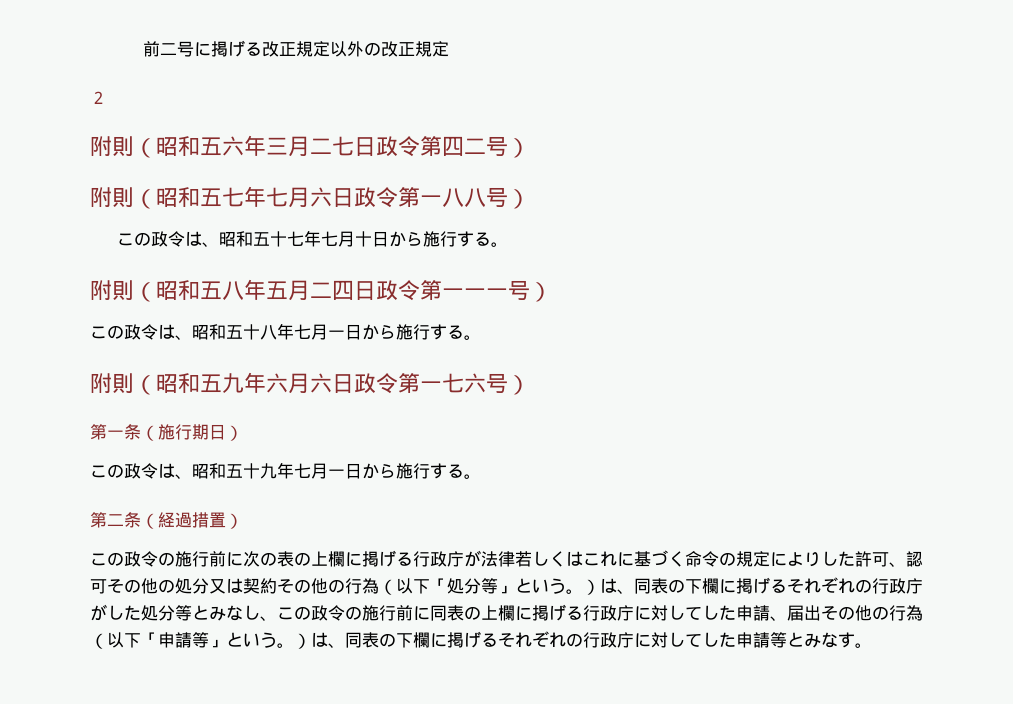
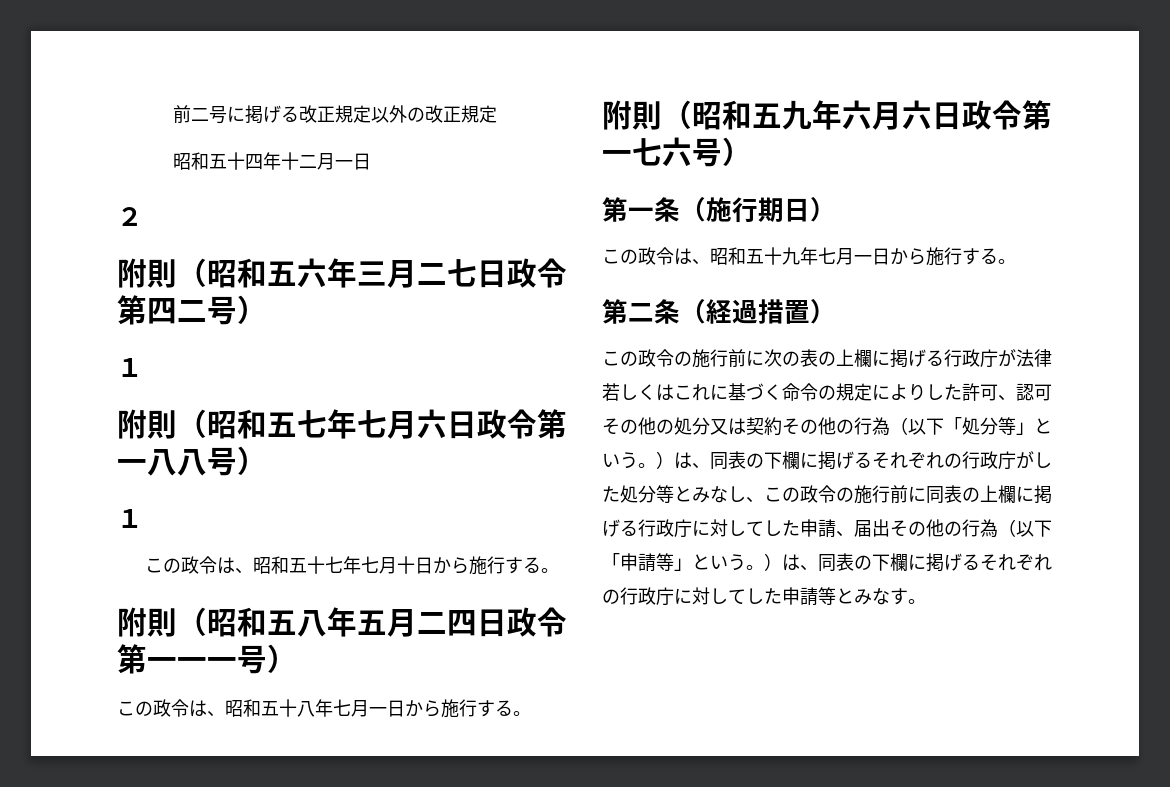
+ 昭和五十四年十二月一日
  附則（昭和五六年三月二七日政令第四二号）
+ １
  附則（昭和五七年七月六日政令第一八八号）
+ １

